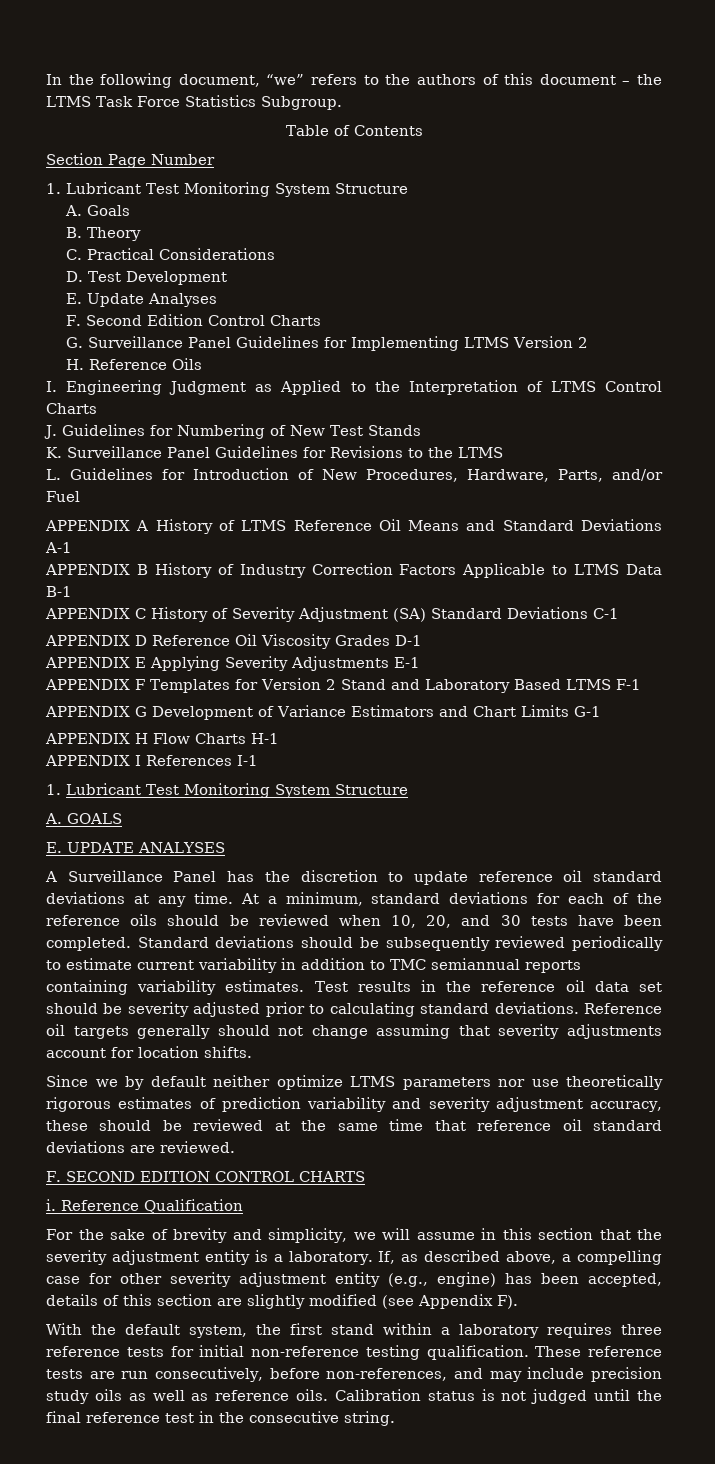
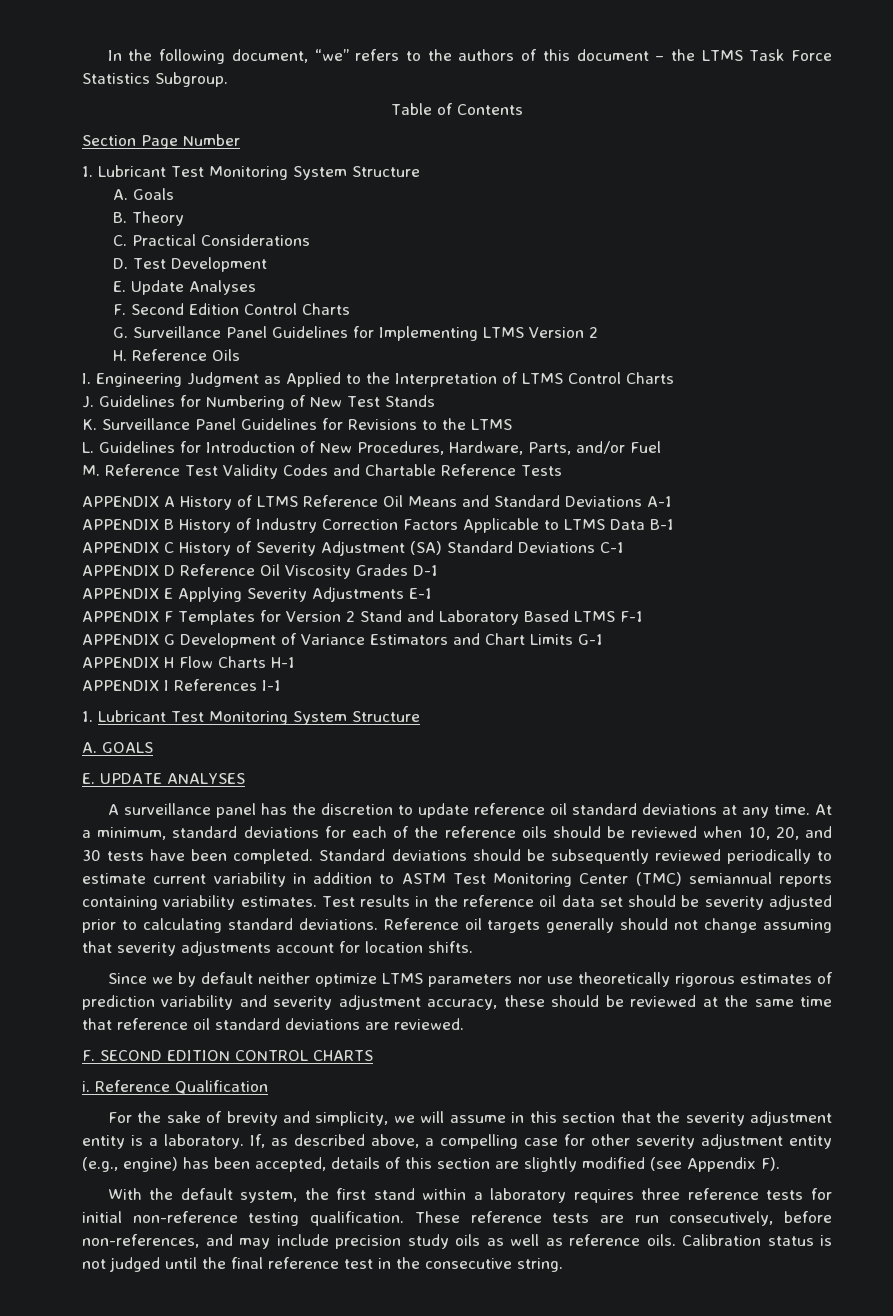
+ M. Reference Test Validity Codes and Chartable Reference Tests
- A Surveillance Panel has the discretion to update reference oil standard deviations at any time.
+ A surveillance panel has the discretion to update reference oil standard deviations at any time.
- Standard deviations should be subsequently reviewed periodically to estimate current variability in addition to TMC semiannual reports containing variability estimates.
+ Standard deviations should be subsequently reviewed periodically to estimate current variability in addition to ASTM Test Monitoring Center (TMC) semiannual reports containing variability estimates.

